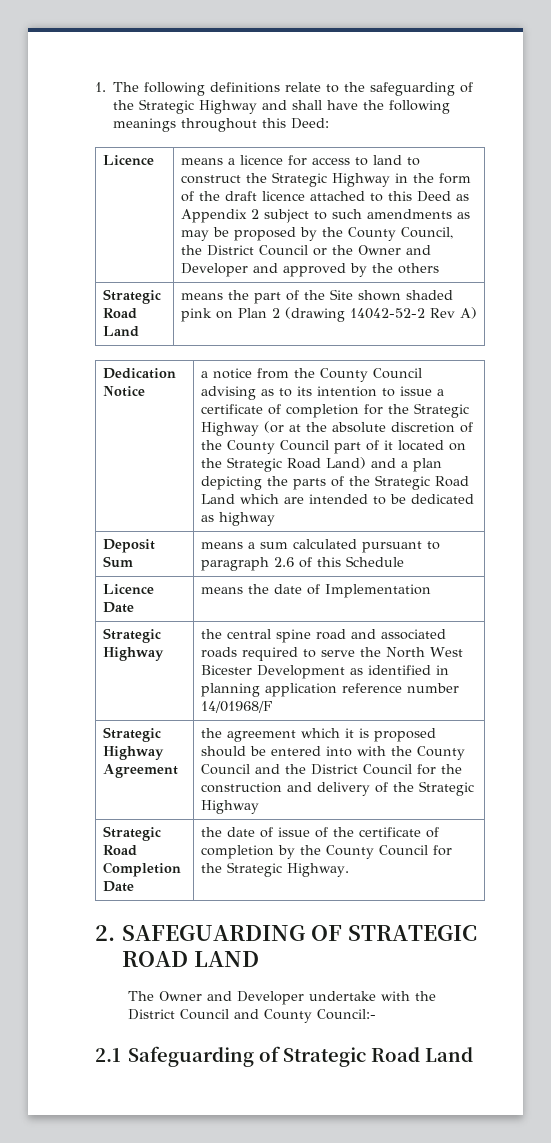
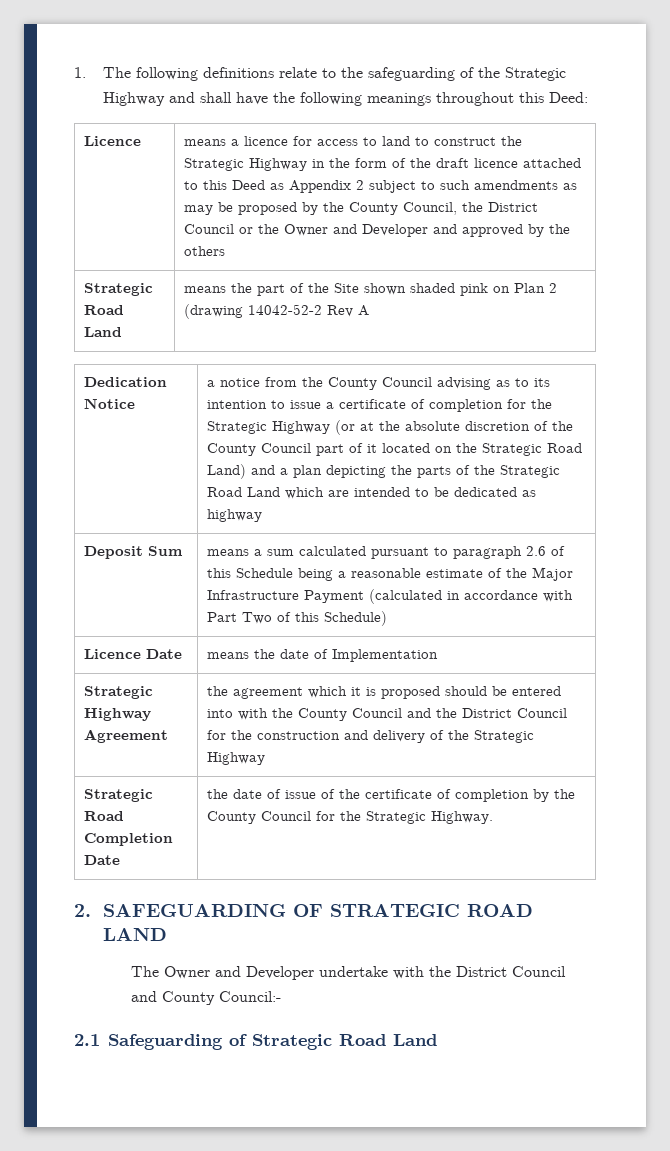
- Strategic Road Land | means the part of the Site shown shaded pink on Plan 2 (drawing 14042-52-2 Rev A)
+ Strategic Road Land | means the part of the Site shown shaded pink on Plan 2 (drawing 14042-52-2 Rev A
- Deposit Sum | means a sum calculated pursuant to paragraph 2.6 of this Schedule
+ Deposit Sum | means a sum calculated pursuant to paragraph 2.6 of this Schedule being a reasonable estimate of the Major Infrastructure Payment (calculated in accordance with Part Two of this Schedule)
- Strategic Highway | the central spine road and associated roads required to serve the North West Bicester Development as identified in planning application reference number 14/01968/F

